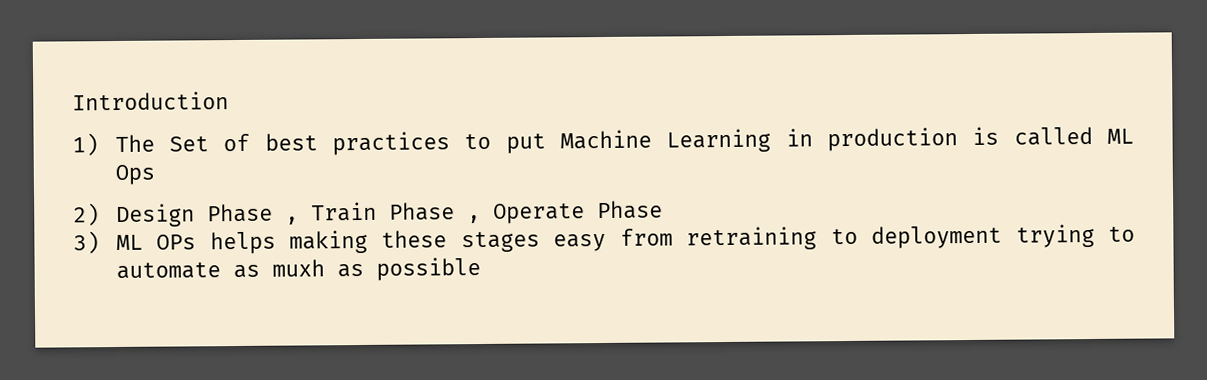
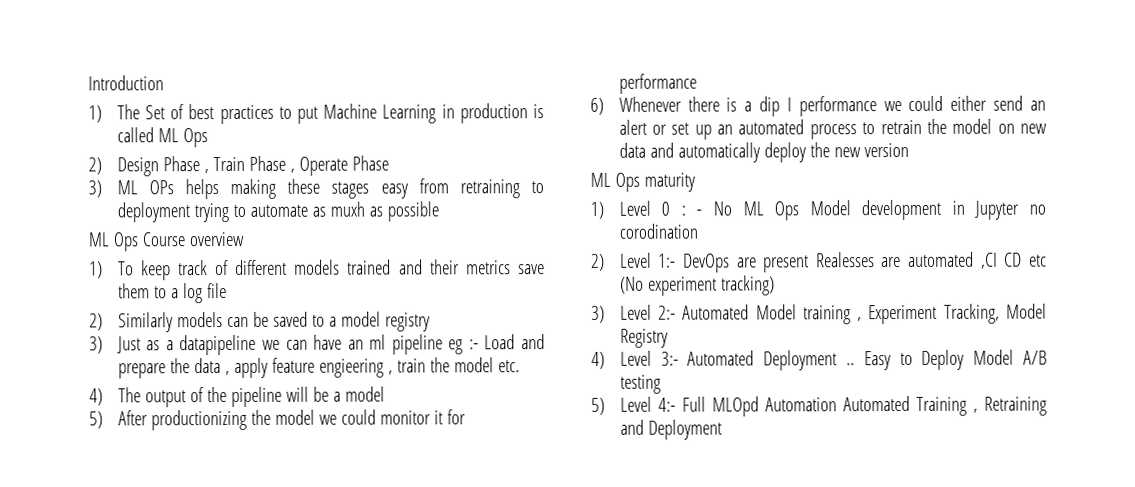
+ ML Ops Course overview
+ 1) To keep track of different models trained and their metrics save them to a log file
+ 2) Similarly models can be saved to a model registry
+ 3) Just as a datapipeline we can have an ml pipeline eg :- Load and prepare the data , apply feature engieering , train the model etc.
+ 4) The output of the pipeline will be a model
+ 5) After productionizing the model we could monitor it for performance
+ 6) Whenever there is a dip I performance we could either send an alert or set up an automated process to retrain the model on new data and automatically deploy the new version
+ ML Ops maturity
+ 1) Level 0 : - No ML Ops Model development in Jupyter no corodination
+ 2) Level 1:- DevOps are present Realesses are automated ,CI CD etc (No experiment tracking)
+ 3) Level 2:- Automated Model training , Experiment Tracking, Model Registry
+ 4) Level 3:- Automated Deployment .. Easy to Deploy Model A/B testing
+ 5) Level 4:- Full MLOpd Automation Automated Training , Retraining and Deployment

